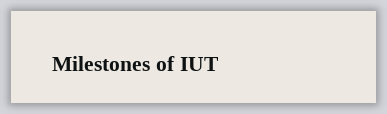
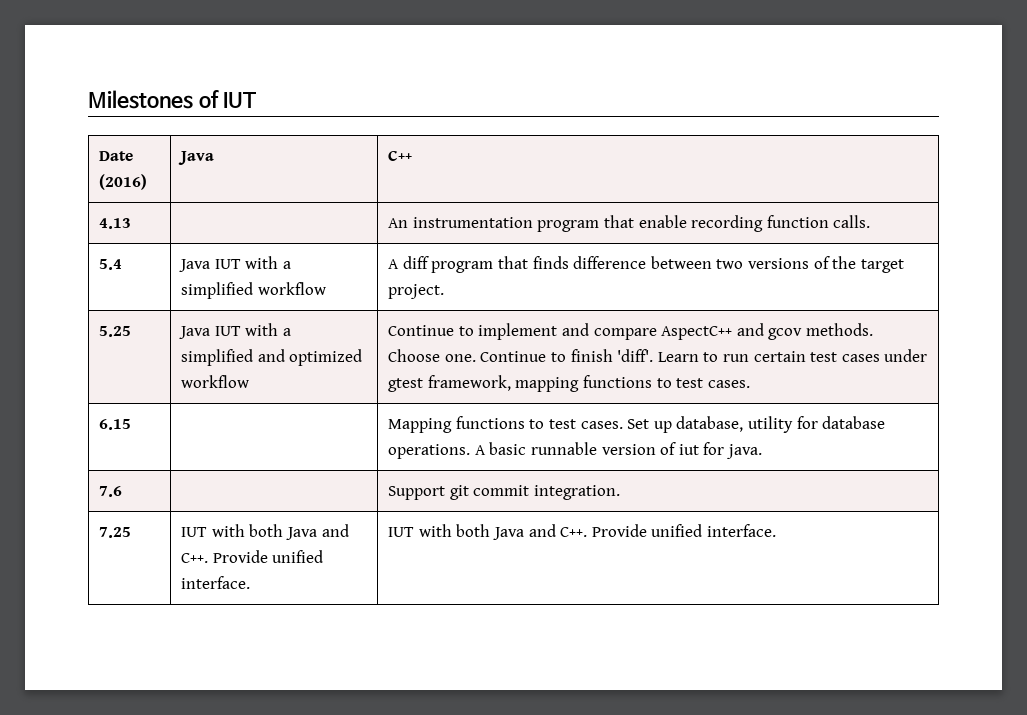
+ Date (2016) | Java | C++
+ 4.13 | | An instrumentation program that enable recording function calls.
+ 5.4 | Java IUT with a simplified workflow | A diff program that finds difference between two versions of the target project.
+ 5.25 | Java IUT with a simplified and optimized workflow | Continue to implement and compare AspectC++ and gcov methods. Choose one. Continue to finish 'diff'. Learn to run certain test cases under gtest framework, mapping functions to test cases.
+ 6.15 | | Mapping functions to test cases. Set up database, utility for database operations. A basic runnable version of iut for java.
+ 7.6 | | Support git commit integration.
+ 7.25 | IUT with both Java and C++. Provide unified interface. | IUT with both Java and C++. Provide unified interface.

